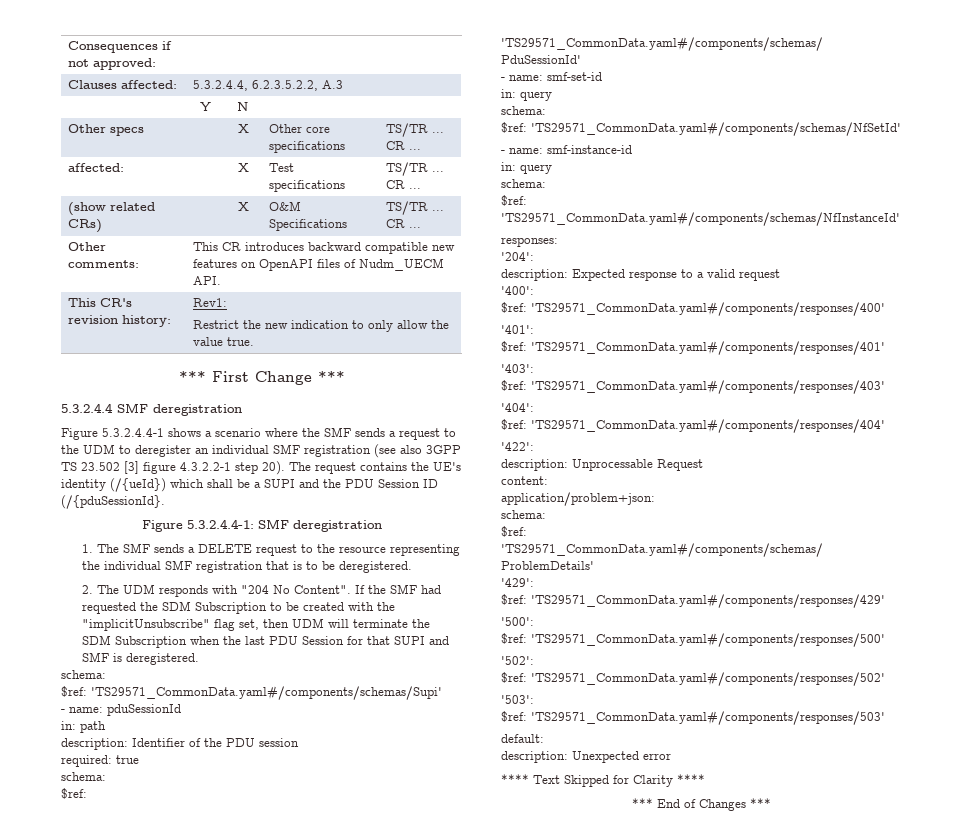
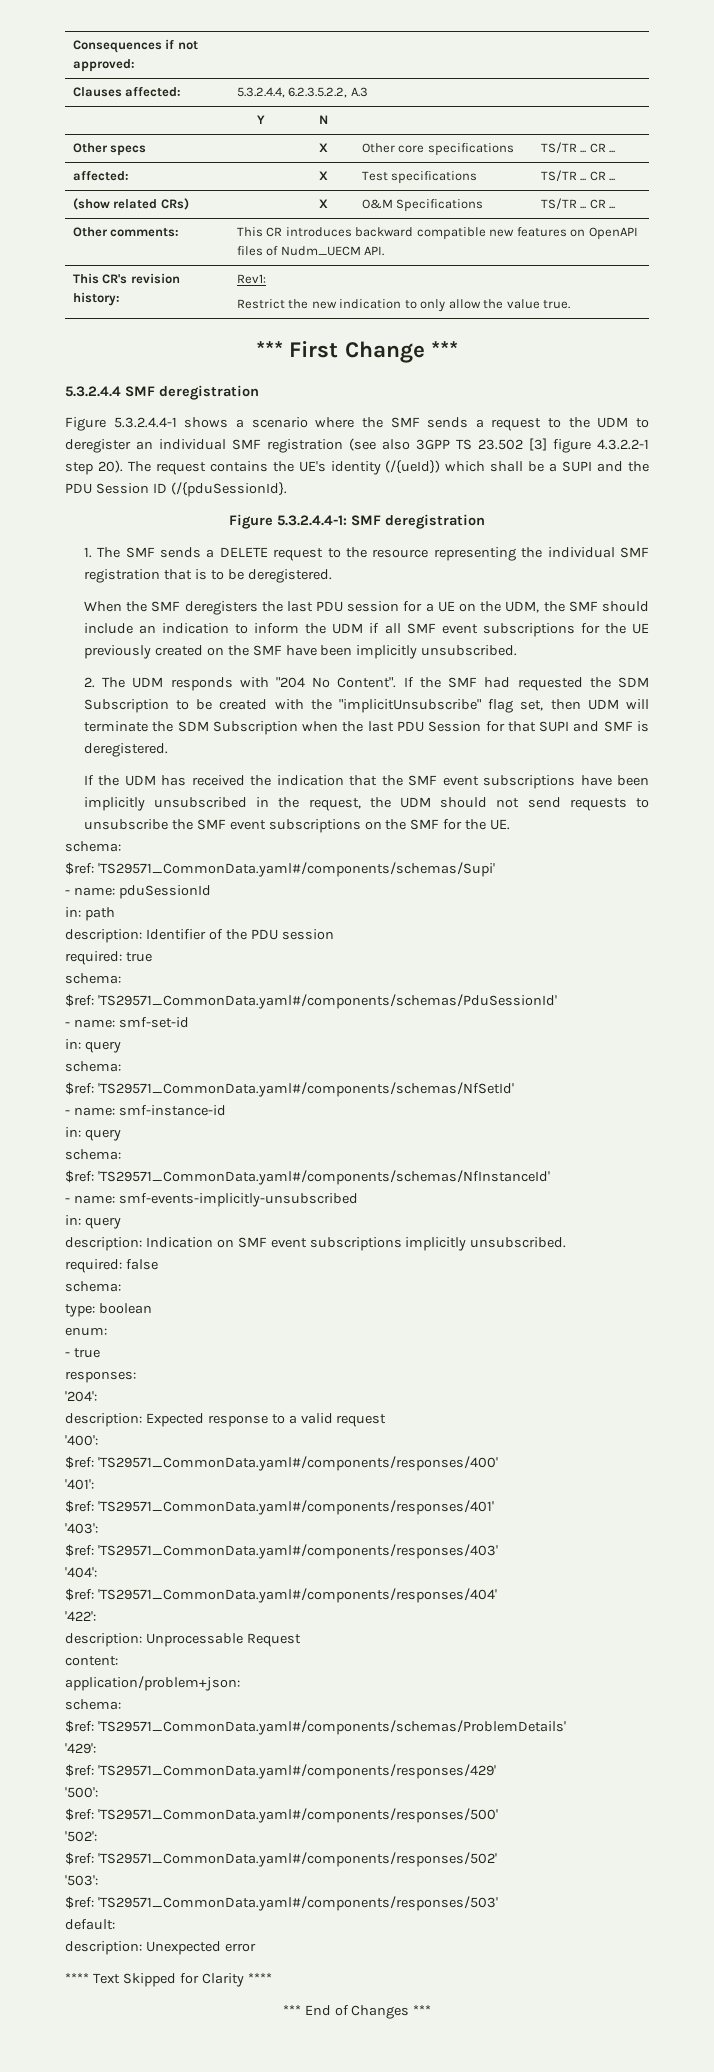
+ When the SMF deregisters the last PDU session for a UE on the UDM, the SMF should include an indication to inform the UDM if all SMF event subscriptions for the UE previously created on the SMF have been implicitly unsubscribed.
+ If the UDM has received the indication that the SMF event subscriptions have been implicitly unsubscribed in the request, the UDM should not send requests to unsubscribe the SMF event subscriptions on the SMF for the UE.
+ - name: smf-events-implicitly-unsubscribed
+ in: query
+ description: Indication on SMF event subscriptions implicitly unsubscribed.
+ required: false
+ schema:
+ type: boolean
+ enum:
+ - true

